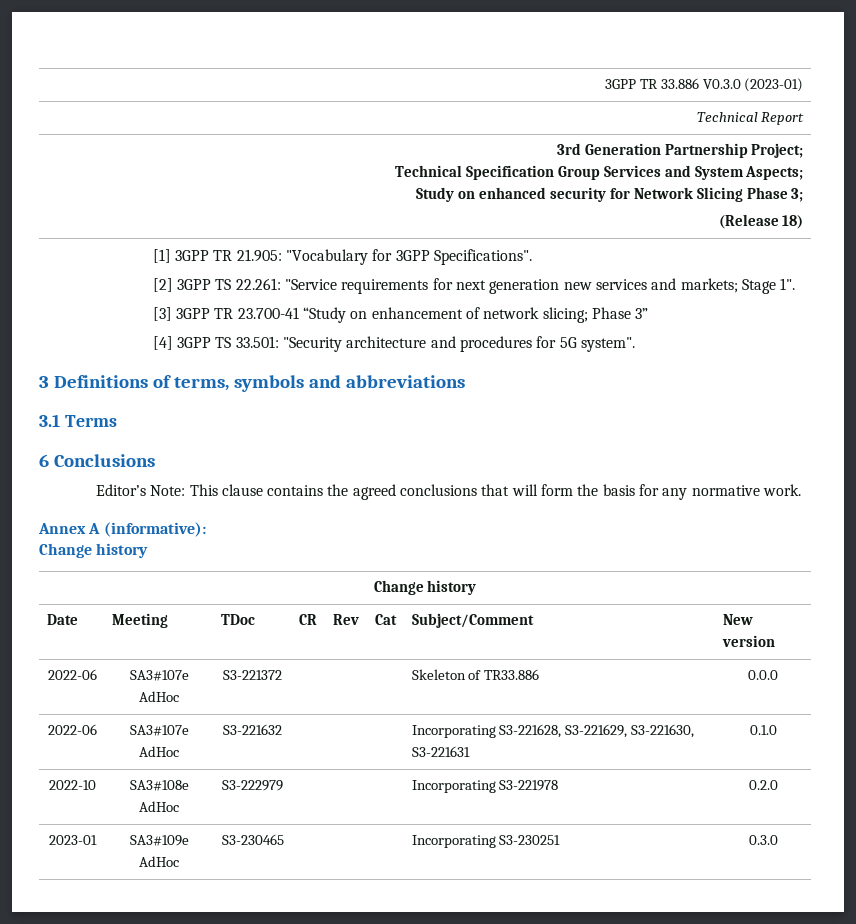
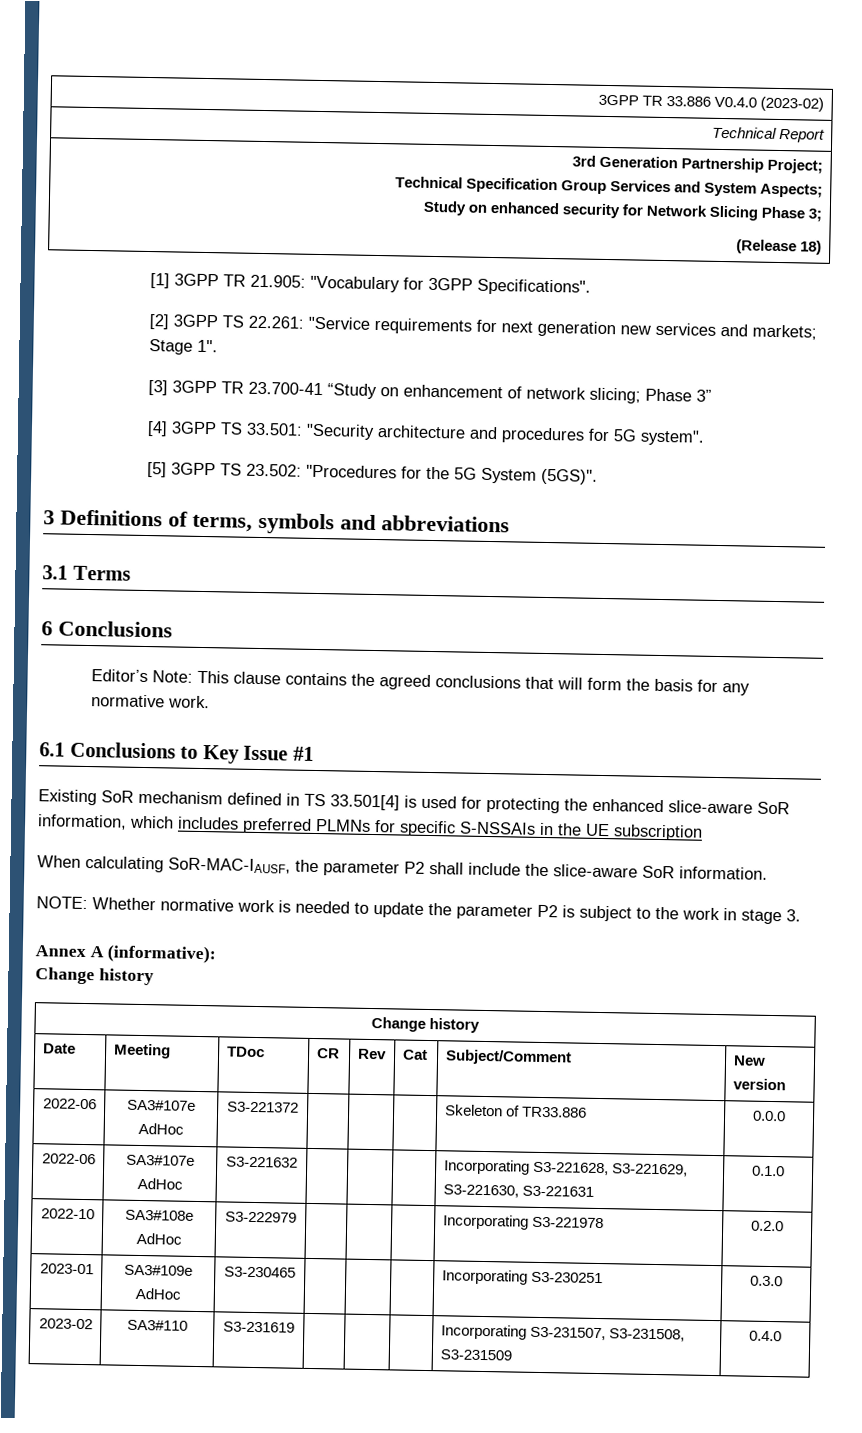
- 3GPP TR 33.886 V0.3.0 (2023-01)
+ 3GPP TR 33.886 V0.4.0 (2023-02)
+ [5] 3GPP TS 23.502: "Procedures for the 5G System (5GS)".
+ 6.1 Conclusions to Key Issue #1
+ Existing SoR mechanism defined in TS 33.501[4] is used for protecting the enhanced slice-aware SoR information, which includes preferred PLMNs for specific S-NSSAIs in the UE subscription
+ When calculating SoR-MAC-IAUSF, the parameter P2 shall include the slice-aware SoR information.
+ NOTE: Whether normative work is needed to update the parameter P2 is subject to the work in stage 3.
+ 2023-02 | SA3#110 | S3-231619 | | | | Incorporating S3-231507, S3-231508, S3-231509 | 0.4.0

